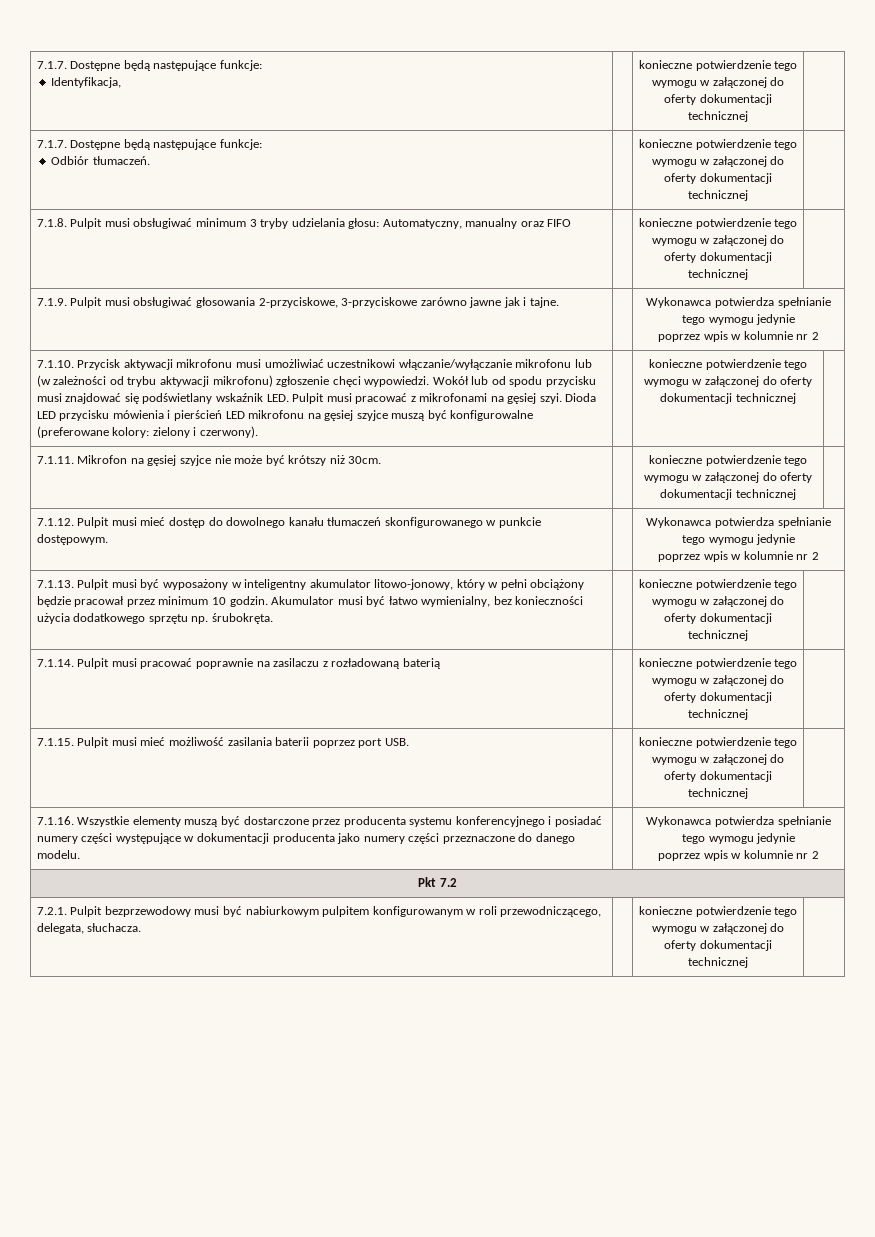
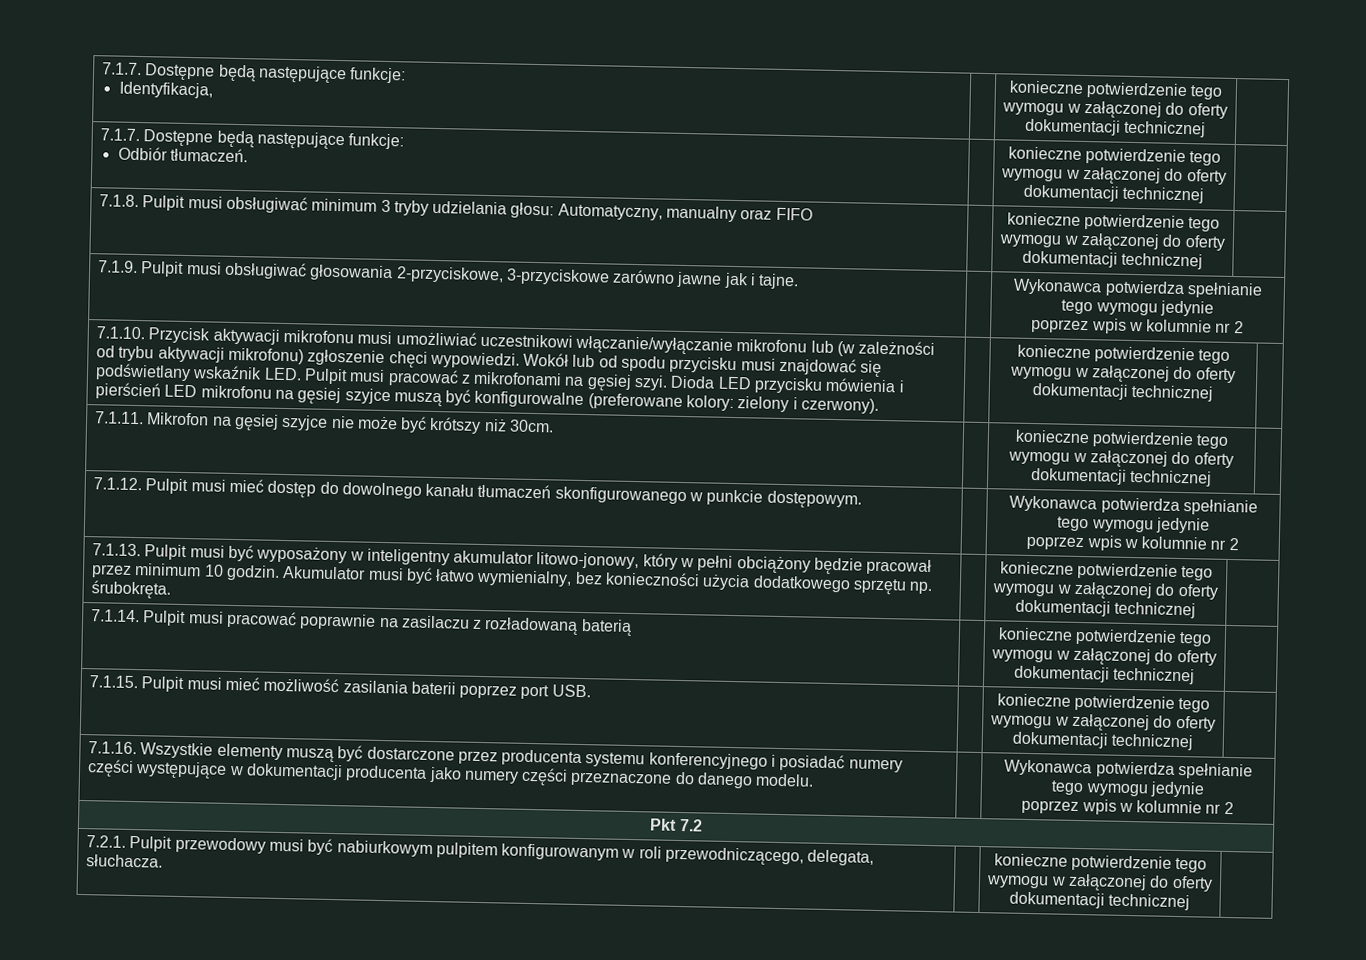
- 7.2.1. Pulpit bezprzewodowy musi być nabiurkowym pulpitem konfigurowanym w roli przewodniczącego, delegata, słuchacza. | | konieczne potwierdzenie tego wymogu w załączonej do oferty dokumentacji technicznej |
+ 7.2.1. Pulpit przewodowy musi być nabiurkowym pulpitem konfigurowanym w roli przewodniczącego, delegata, słuchacza. | | konieczne potwierdzenie tego wymogu w załączonej do oferty dokumentacji technicznej |

